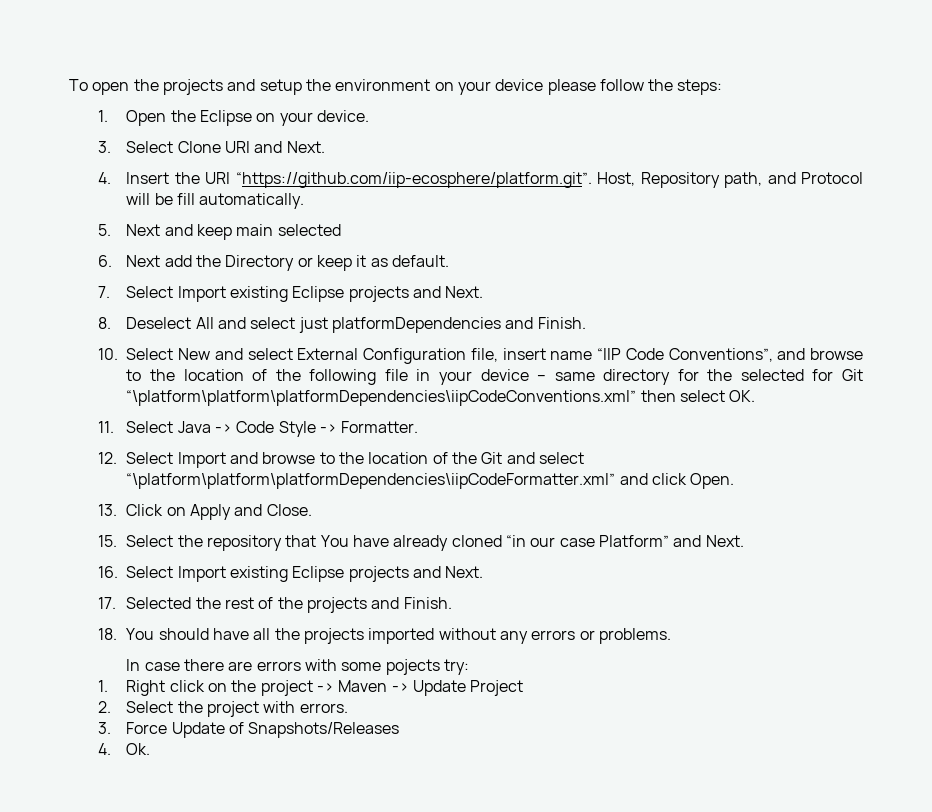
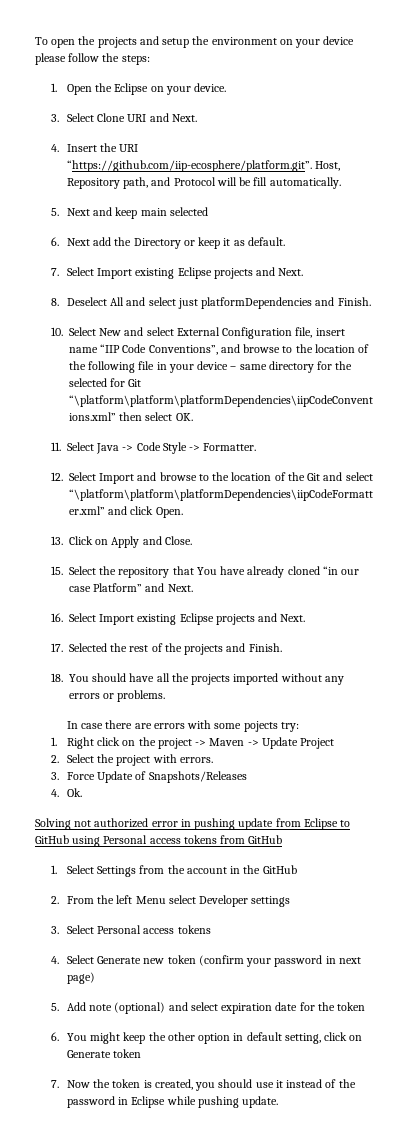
+ Solving not authorized error in pushing update from Eclipse to GitHub using Personal access tokens from GitHub
+ 1. Select Settings from the account in the GitHub
+ 2. From the left Menu select Developer settings
+ 3. Select Personal access tokens
+ 4. Select Generate new token (confirm your password in next page)
+ 5. Add note (optional) and select expiration date for the token
+ 6. You might keep the other option in default setting, click on Generate token
+ 7. Now the token is created, you should use it instead of the password in Eclipse while pushing update.

